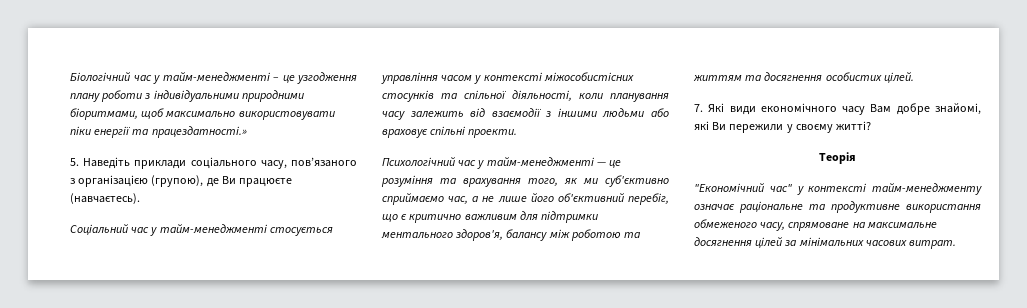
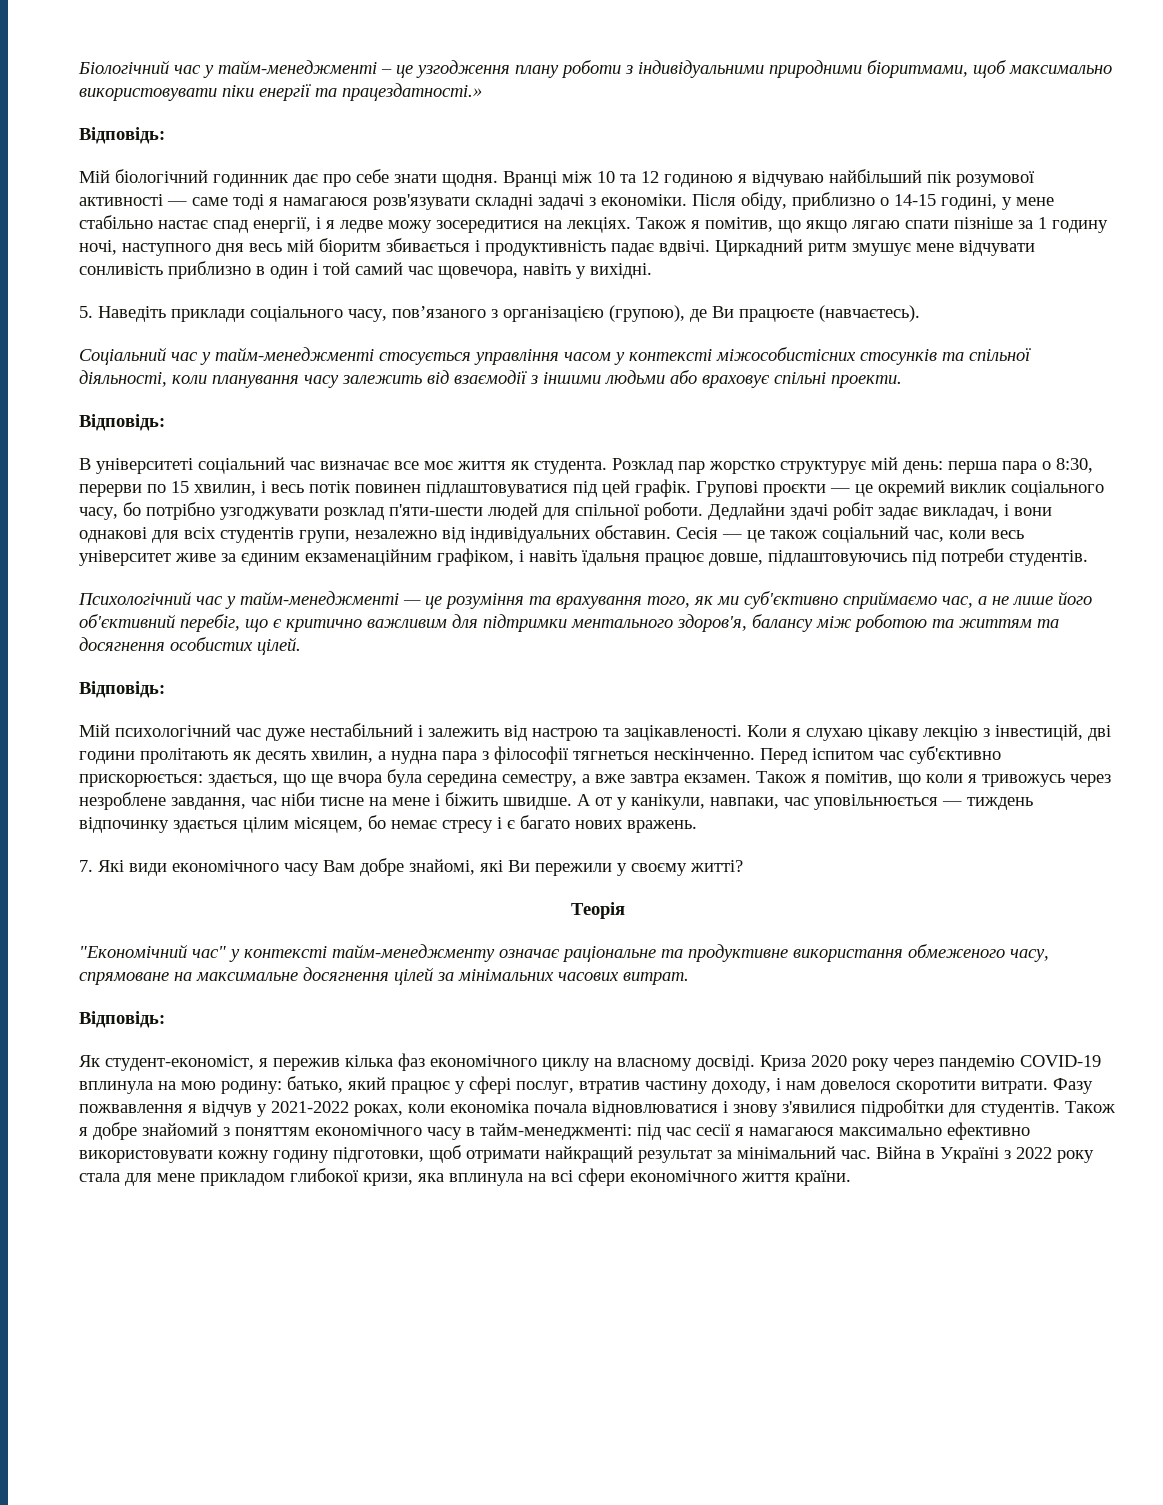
  Біологічний час у тайм-менеджменті – це узгодження плану роботи з індивідуальними природними біоритмами, щоб максимально використовувати піки енергії та працездатності.»
+ Відповідь:
+ Мій біологічний годинник дає про себе знати щодня. Вранці між 10 та 12 годиною я відчуваю найбільший пік розумової активності — саме тоді я намагаюся розв'язувати складні задачі з економіки. Після обіду, приблизно о 14-15 годині, у мене стабільно настає спад енергії, і я ледве можу зосередитися на лекціях. Також я помітив, що якщо лягаю спати пізніше за 1 годину ночі, наступного дня весь мій біоритм збивається і продуктивність падає вдвічі. Циркадний ритм змушує мене відчувати сонливість приблизно в один і той самий час щовечора, навіть у вихідні.
  Соціальний час у тайм-менеджменті стосується управління часом у контексті міжособистісних стосунків та спільної діяльності, коли планування часу залежить від взаємодії з іншими людьми або враховує спільні проекти.
+ Відповідь:
+ В університеті соціальний час визначає все моє життя як студента. Розклад пар жорстко структурує мій день: перша пара о 8:30, перерви по 15 хвилин, і весь потік повинен підлаштовуватися під цей графік. Групові проєкти — це окремий виклик соціального часу, бо потрібно узгоджувати розклад п'яти-шести людей для спільної роботи. Дедлайни здачі робіт задає викладач, і вони однакові для всіх студентів групи, незалежно від індивідуальних обставин. Сесія — це також соціальний час, коли весь університет живе за єдиним екзаменаційним графіком, і навіть їдальня працює довше, підлаштовуючись під потреби студентів.
  Психологічний час у тайм-менеджменті — це розуміння та врахування того, як ми суб'єктивно сприймаємо час, а не лише його об'єктивний перебіг, що є критично важливим для підтримки ментального здоров'я, балансу між роботою та життям та досягнення особистих цілей.
+ Відповідь:
+ Мій психологічний час дуже нестабільний і залежить від настрою та зацікавленості. Коли я слухаю цікаву лекцію з інвестицій, дві години пролітають як десять хвилин, а нудна пара з філософії тягнеться нескінченно. Перед іспитом час суб'єктивно прискорюється: здається, що ще вчора була середина семестру, а вже завтра екзамен. Також я помітив, що коли я тривожусь через незроблене завдання, час ніби тисне на мене і біжить швидше. А от у канікули, навпаки, час уповільнюється — тиждень відпочинку здається цілим місяцем, бо немає стресу і є багато нових вражень.
  "Економічний час" у контексті тайм-менеджменту означає раціональне та продуктивне використання обмеженого часу, спрямоване на максимальне досягнення цілей за мінімальних часових витрат.
+ Відповідь:
+ Як студент-економіст, я пережив кілька фаз економічного циклу на власному досвіді. Криза 2020 року через пандемію COVID-19 вплинула на мою родину: батько, який працює у сфері послуг, втратив частину доходу, і нам довелося скоротити витрати. Фазу пожвавлення я відчув у 2021-2022 роках, коли економіка почала відновлюватися і знову з'явилися підробітки для студентів. Також я добре знайомий з поняттям економічного часу в тайм-менеджменті: під час сесії я намагаюся максимально ефективно використовувати кожну годину підготовки, щоб отримати найкращий результат за мінімальний час. Війна в Україні з 2022 року стала для мене прикладом глибокої кризи, яка вплинула на всі сфери економічного життя країни.

